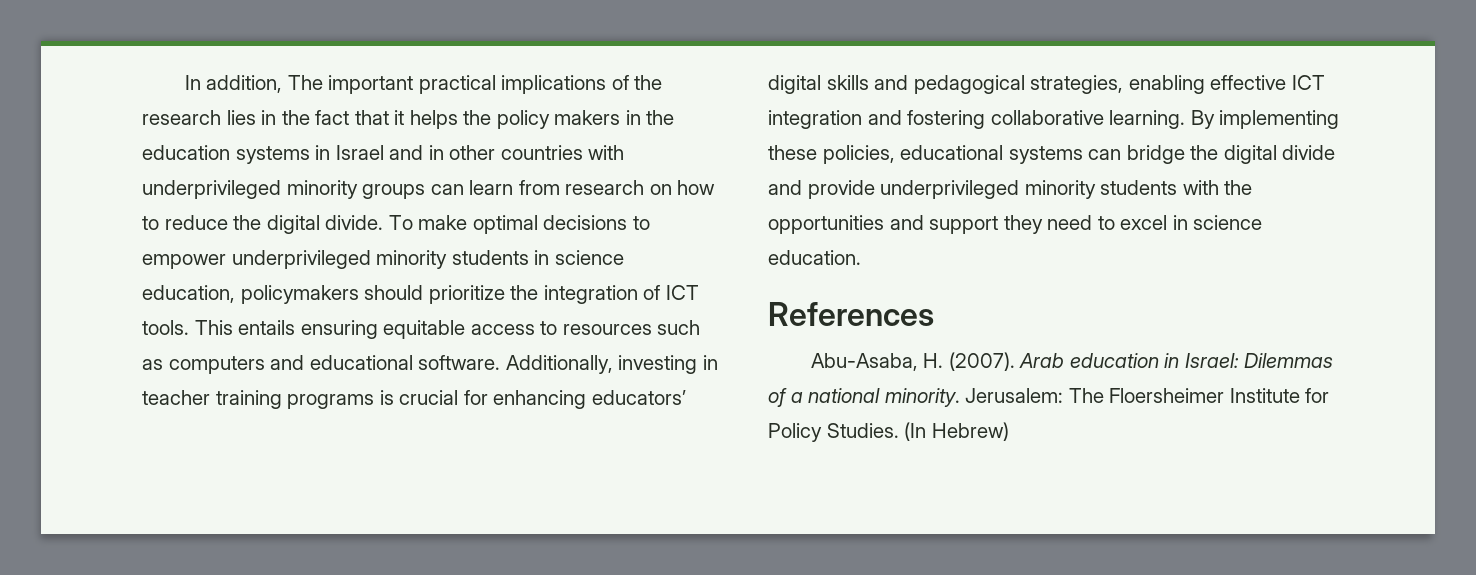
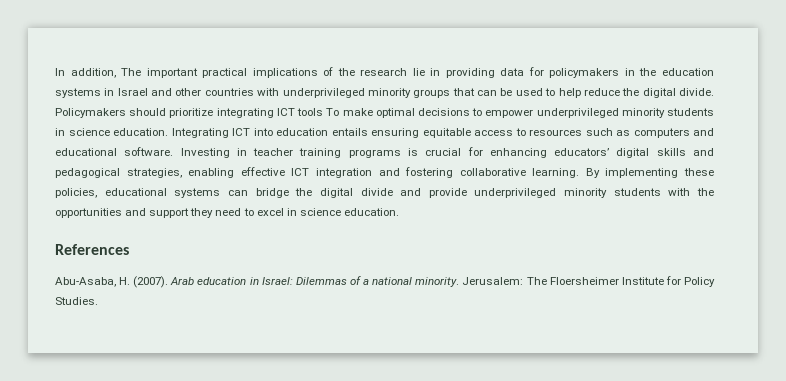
- In addition, The important practical implications of the research lies in the fact that it helps the policy makers in the education systems in Israel and in other countries with underprivileged minority groups can learn from research on how to reduce the digital divide. To make optimal decisions to empower underprivileged minority students in science education, policymakers should prioritize the integration of ICT tools. This entails ensuring equitable access to resources such as computers and educational software.
+ In addition, The important practical implications of the research lie in providing data for policymakers in the education systems in Israel and other countries with underprivileged minority groups that can be used to help reduce the digital divide. Policymakers should prioritize integrating ICT tools To make optimal decisions to empower underprivileged minority students in science education. Integrating ICT into education entails ensuring equitable access to resources such as computers and educational software.
- Additionally, investing in teacher training programs is crucial for enhancing educators’ digital skills and pedagogical strategies, enabling effective ICT integration and fostering collaborative learning.
+ Investing in teacher training programs is crucial for enhancing educators’ digital skills and pedagogical strategies, enabling effective ICT integration and fostering collaborative learning.
- (In Hebrew)

